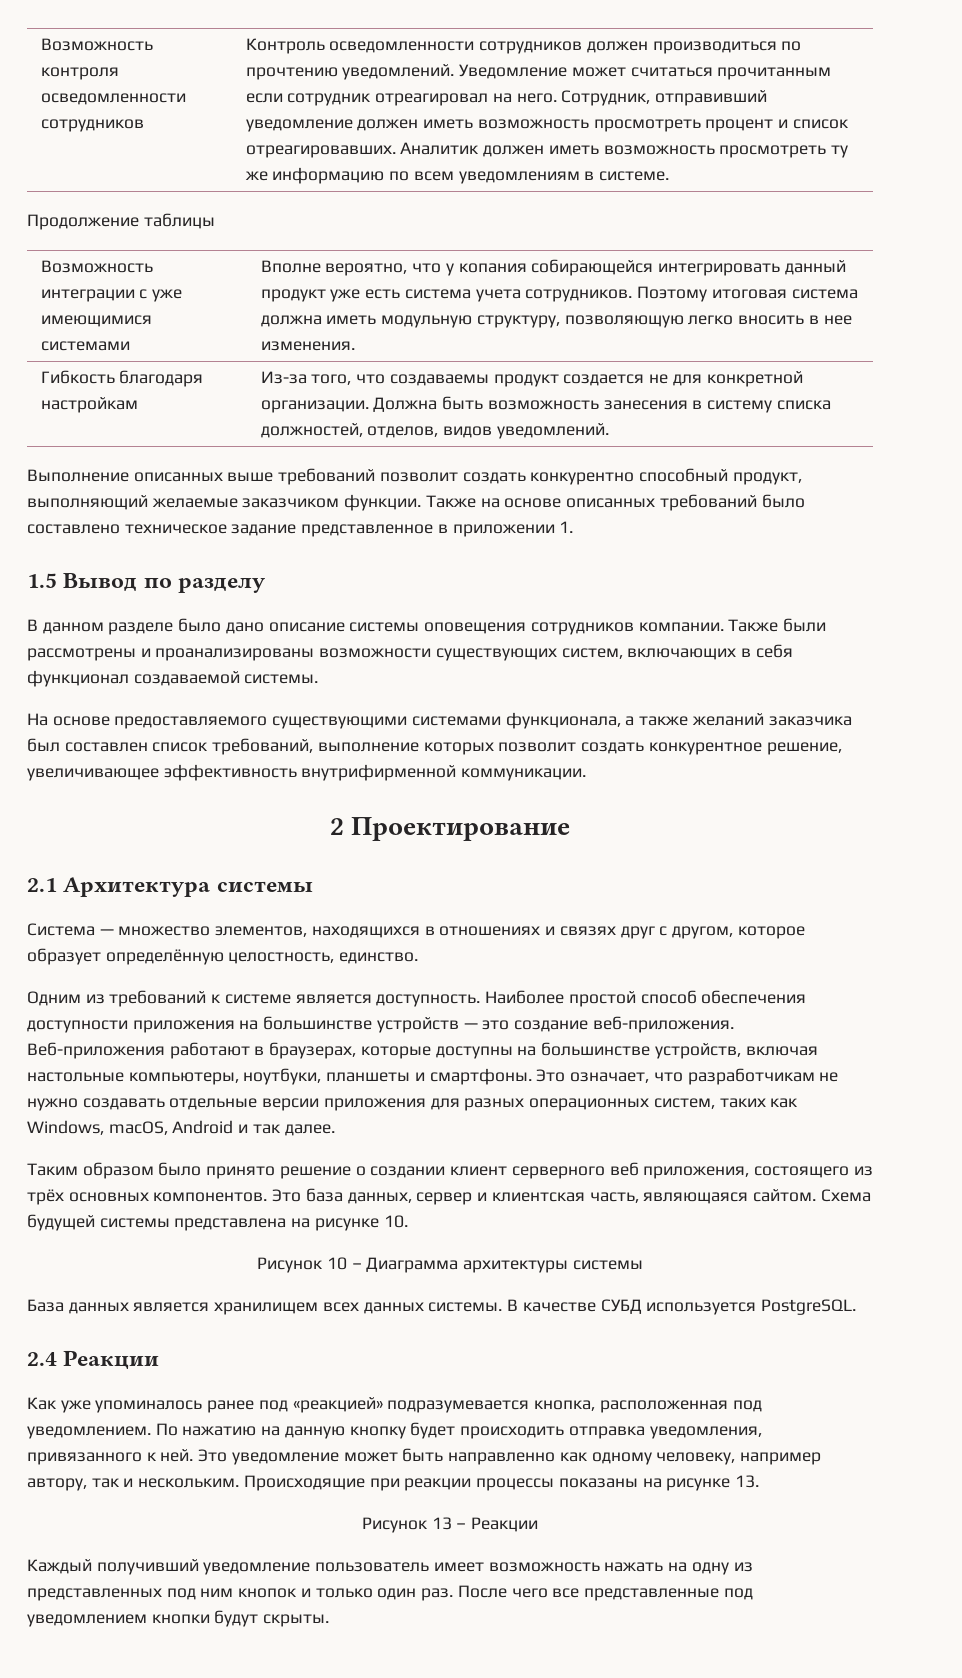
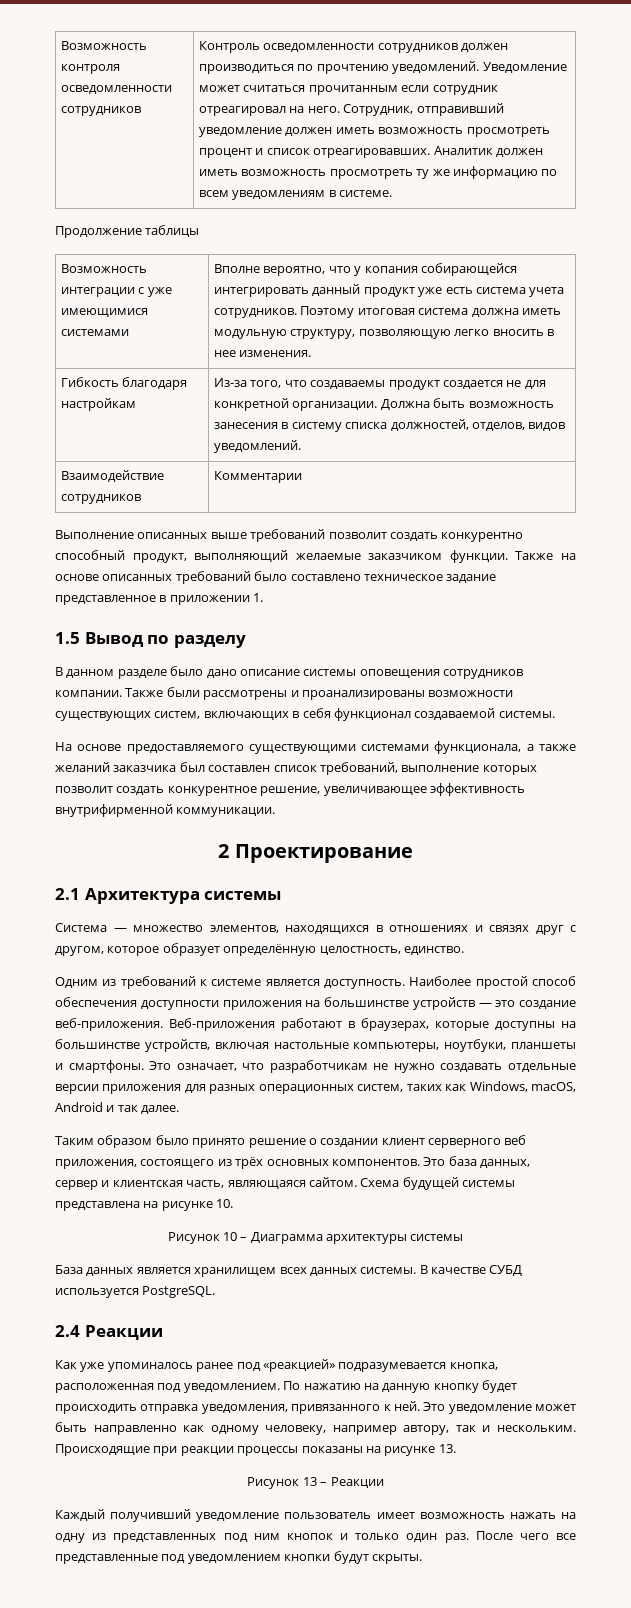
+ Взаимодействие сотрудников | Комментарии

